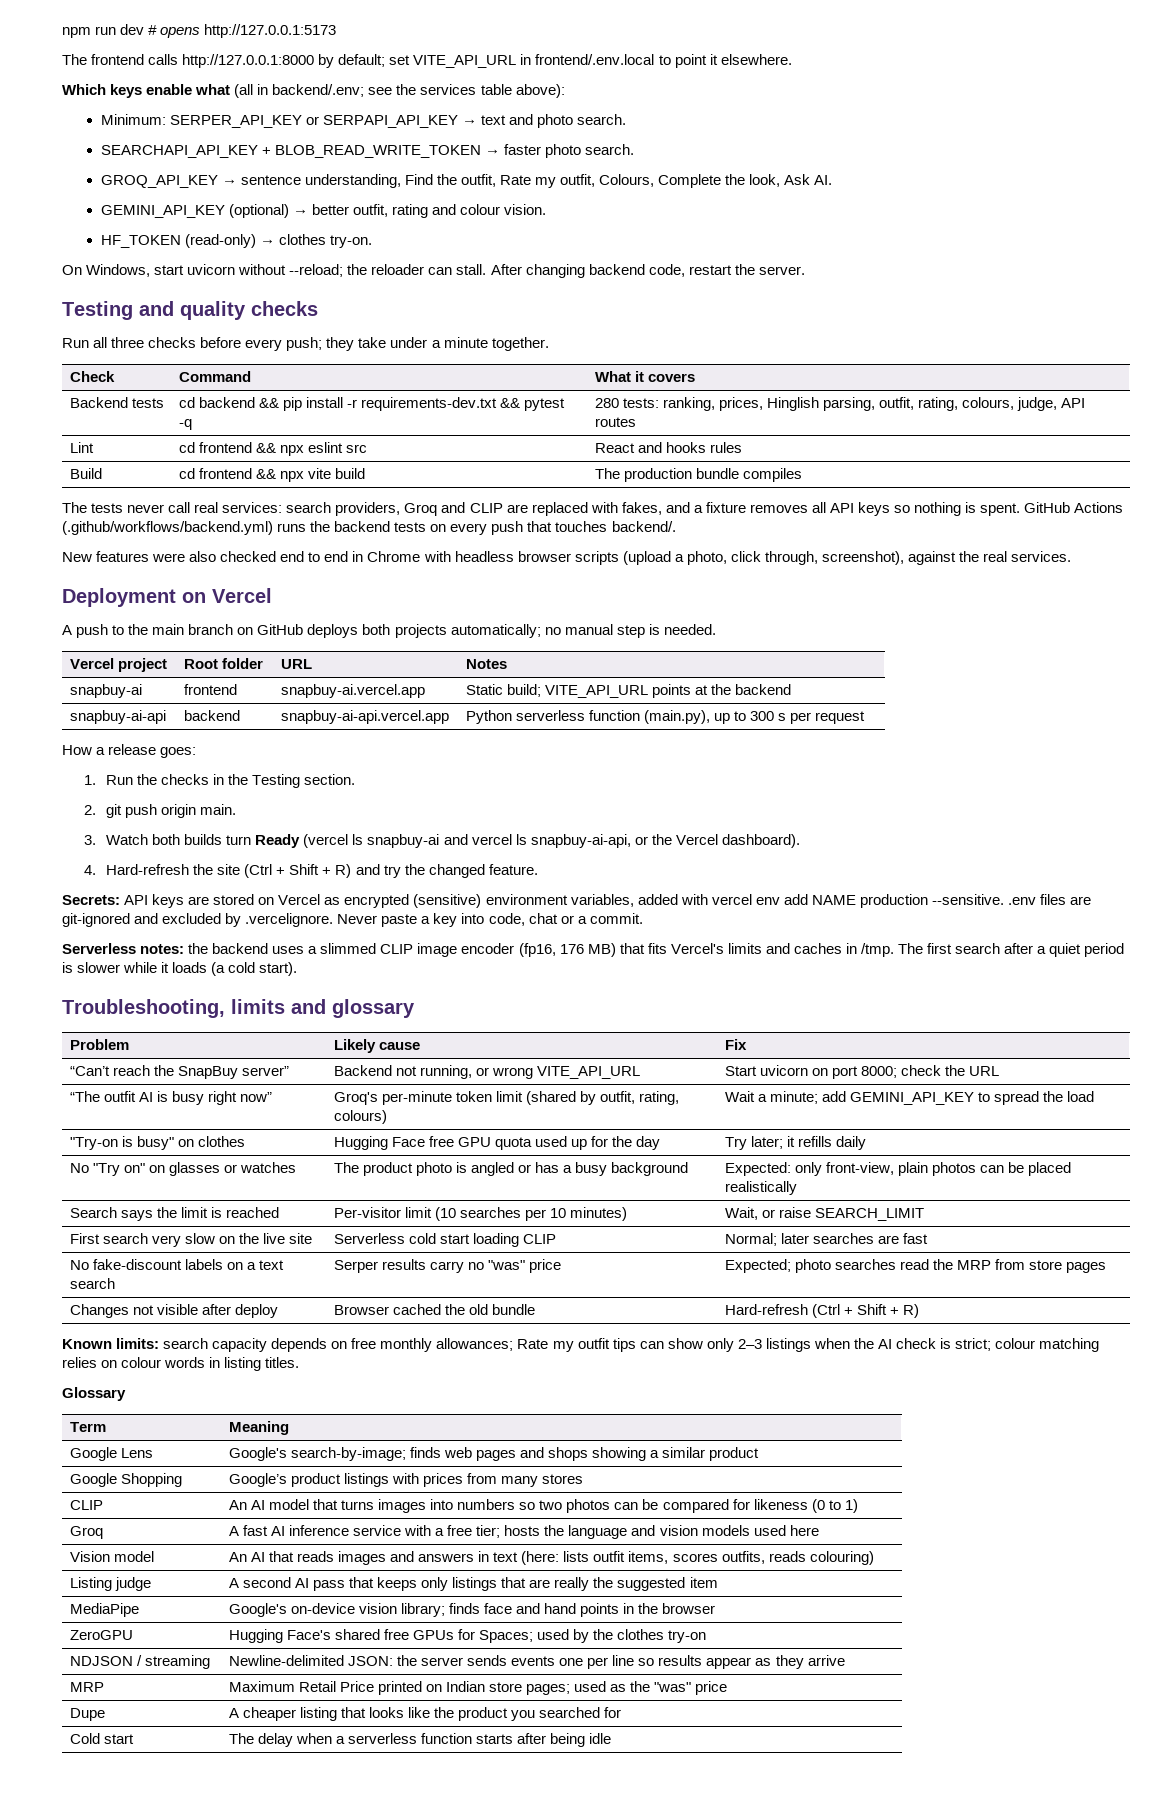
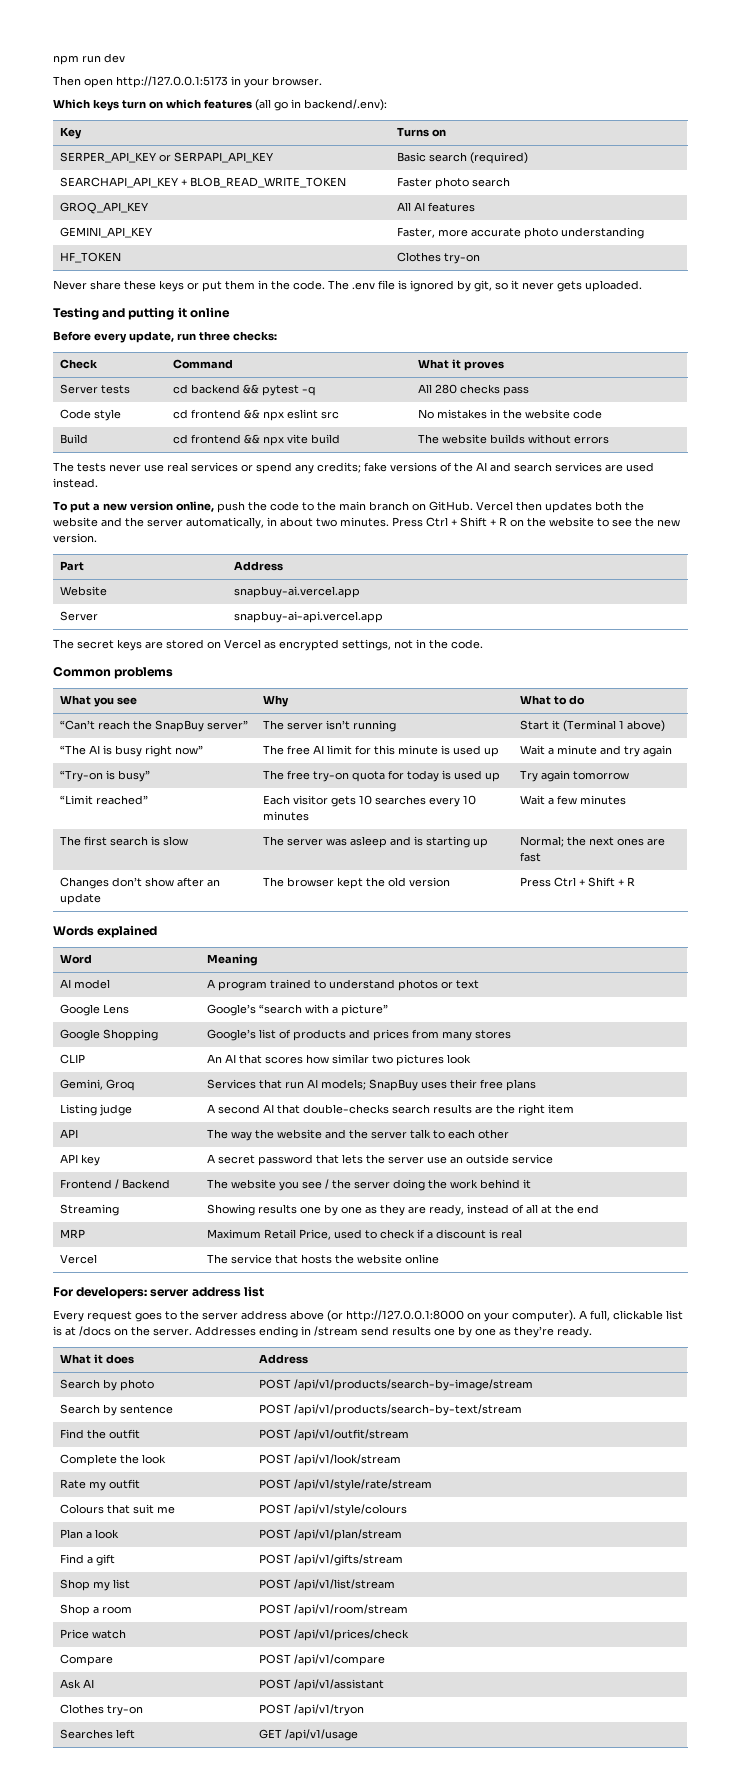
- npm run dev # opens http://127.0.0.1:5173
- The frontend calls http://127.0.0.1:8000 by default; set VITE_API_URL in frontend/.env.local to point it elsewhere.
- Which keys enable what (all in backend/.env; see the services table above):
- Minimum: SERPER_API_KEY or SERPAPI_API_KEY → text and photo search.
- SEARCHAPI_API_KEY + BLOB_READ_WRITE_TOKEN → faster photo search.
- GROQ_API_KEY → sentence understanding, Find the outfit, Rate my outfit, Colours, Complete the look, Ask AI.
- GEMINI_API_KEY (optional) → better outfit, rating and colour vision.
- HF_TOKEN (read-only) → clothes try-on.
- On Windows, start uvicorn without --reload; the reloader can stall. After changing backend code, restart the server.
- Testing and quality checks
- Run all three checks before every push; they take under a minute together.
+ npm run dev
+ Then open http://127.0.0.1:5173 in your browser.
+ Which keys turn on which features (all go in backend/.env):
+ Key | Turns on
+ SERPER_API_KEY or SERPAPI_API_KEY | Basic search (required)
+ SEARCHAPI_API_KEY + BLOB_READ_WRITE_TOKEN | Faster photo search
+ GROQ_API_KEY | All AI features
+ GEMINI_API_KEY | Faster, more accurate photo understanding
+ HF_TOKEN | Clothes try-on
+ Never share these keys or put them in the code. The .env file is ignored by git, so it never gets uploaded.
+ Testing and putting it online
+ Before every update, run three checks:
- Check | Command | What it covers
- Backend tests | cd backend && pip install -r requirements-dev.txt && pytest -q | 280 tests: ranking, prices, Hinglish parsing, outfit, rating, colours, judge, API routes
- Lint | cd frontend && npx eslint src | React and hooks rules
+ Check | Command | What it proves
+ Server tests | cd backend && pytest -q | All 280 checks pass
+ Code style | cd frontend && npx eslint src | No mistakes in the website code
- Build | cd frontend && npx vite build | The production bundle compiles
+ Build | cd frontend && npx vite build | The website builds without errors
- The tests never call real services: search providers, Groq and CLIP are replaced with fakes, and a fixture removes all API keys so nothing is spent. GitHub Actions (.github/workflows/backend.yml) runs the backend tests on every push that touches backend/.
- New features were also checked end to end in Chrome with headless browser scripts (upload a photo, click through, screenshot), against the real services.
- Deployment on Vercel
- A push to the main branch on GitHub deploys both projects automatically; no manual step is needed.
- Vercel project | Root folder | URL | Notes
- snapbuy-ai | frontend | snapbuy-ai.vercel.app | Static build; VITE_API_URL points at the backend
- snapbuy-ai-api | backend | snapbuy-ai-api.vercel.app | Python serverless function (main.py), up to 300 s per request
- How a release goes:
- 1. Run the checks in the Testing section.
- 2. git push origin main.
- 3. Watch both builds turn Ready (vercel ls snapbuy-ai and vercel ls snapbuy-ai-api, or the Vercel dashboard).
- 4. Hard-refresh the site (Ctrl + Shift + R) and try the changed feature.
- Secrets: API keys are stored on Vercel as encrypted (sensitive) environment variables, added with vercel env add NAME production --sensitive. .env files are git-ignored and excluded by .vercelignore. Never paste a key into code, chat or a commit.
- Serverless notes: the backend uses a slimmed CLIP image encoder (fp16, 176 MB) that fits Vercel's limits and caches in /tmp. The first search after a quiet period is slower while it loads (a cold start).
- Troubleshooting, limits and glossary
- Problem | Likely cause | Fix
+ The tests never use real services or spend any credits; fake versions of the AI and search services are used instead.
+ To put a new version online, push the code to the main branch on GitHub. Vercel then updates both the website and the server automatically, in about two minutes. Press Ctrl + Shift + R on the website to see the new version.
+ Part | Address
+ Website | snapbuy-ai.vercel.app
+ Server | snapbuy-ai-api.vercel.app
+ The secret keys are stored on Vercel as encrypted settings, not in the code.
+ Common problems
+ What you see | Why | What to do
- “Can’t reach the SnapBuy server” | Backend not running, or wrong VITE_API_URL | Start uvicorn on port 8000; check the URL
+ “Can’t reach the SnapBuy server” | The server isn’t running | Start it (Terminal 1 above)
- “The outfit AI is busy right now” | Groq's per-minute token limit (shared by outfit, rating, colours) | Wait a minute; add GEMINI_API_KEY to spread the load
- "Try-on is busy" on clothes | Hugging Face free GPU quota used up for the day | Try later; it refills daily
- No "Try on" on glasses or watches | The product photo is angled or has a busy background | Expected: only front-view, plain photos can be placed realistically
- Search says the limit is reached | Per-visitor limit (10 searches per 10 minutes) | Wait, or raise SEARCH_LIMIT
- First search very slow on the live site | Serverless cold start loading CLIP | Normal; later searches are fast
- No fake-discount labels on a text search | Serper results carry no "was" price | Expected; photo searches read the MRP from store pages
- Changes not visible after deploy | Browser cached the old bundle | Hard-refresh (Ctrl + Shift + R)
- Known limits: search capacity depends on free monthly allowances; Rate my outfit tips can show only 2–3 listings when the AI check is strict; colour matching relies on colour words in listing titles.
- Glossary
- Term | Meaning
- Google Lens | Google's search-by-image; finds web pages and shops showing a similar product
+ “The AI is busy right now” | The free AI limit for this minute is used up | Wait a minute and try again
+ “Try-on is busy” | The free try-on quota for today is used up | Try again tomorrow
+ “Limit reached” | Each visitor gets 10 searches every 10 minutes | Wait a few minutes
+ The first search is slow | The server was asleep and is starting up | Normal; the next ones are fast
+ Changes don’t show after an update | The browser kept the old version | Press Ctrl + Shift + R
+ Words explained
+ Word | Meaning
+ AI model | A program trained to understand photos or text
+ Google Lens | Google’s “search with a picture”
- Google Shopping | Google’s product listings with prices from many stores
+ Google Shopping | Google’s list of products and prices from many stores
- CLIP | An AI model that turns images into numbers so two photos can be compared for likeness (0 to 1)
- Groq | A fast AI inference service with a free tier; hosts the language and vision models used here
- Vision model | An AI that reads images and answers in text (here: lists outfit items, scores outfits, reads colouring)
+ CLIP | An AI that scores how similar two pictures look
+ Gemini, Groq | Services that run AI models; SnapBuy uses their free plans
- Listing judge | A second AI pass that keeps only listings that are really the suggested item
- MediaPipe | Google's on-device vision library; finds face and hand points in the browser
- ZeroGPU | Hugging Face's shared free GPUs for Spaces; used by the clothes try-on
- NDJSON / streaming | Newline-delimited JSON: the server sends events one per line so results appear as they arrive
- MRP | Maximum Retail Price printed on Indian store pages; used as the "was" price
- Dupe | A cheaper listing that looks like the product you searched for
- Cold start | The delay when a serverless function starts after being idle
+ Listing judge | A second AI that double-checks search results are the right item
+ API | The way the website and the server talk to each other
+ API key | A secret password that lets the server use an outside service
+ Frontend / Backend | The website you see / the server doing the work behind it
+ Streaming | Showing results one by one as they are ready, instead of all at the end
+ MRP | Maximum Retail Price, used to check if a discount is real
+ Vercel | The service that hosts the website online
+ For developers: server address list
+ Every request goes to the server address above (or http://127.0.0.1:8000 on your computer). A full, clickable list is at /docs on the server. Addresses ending in /stream send results one by one as they’re ready.
+ What it does | Address
+ Search by photo | POST /api/v1/products/search-by-image/stream
+ Search by sentence | POST /api/v1/products/search-by-text/stream
+ Find the outfit | POST /api/v1/outfit/stream
+ Complete the look | POST /api/v1/look/stream
+ Rate my outfit | POST /api/v1/style/rate/stream
+ Colours that suit me | POST /api/v1/style/colours
+ Plan a look | POST /api/v1/plan/stream
+ Find a gift | POST /api/v1/gifts/stream
+ Shop my list | POST /api/v1/list/stream
+ Shop a room | POST /api/v1/room/stream
+ Price watch | POST /api/v1/prices/check
+ Compare | POST /api/v1/compare
+ Ask AI | POST /api/v1/assistant
+ Clothes try-on | POST /api/v1/tryon
+ Searches left | GET /api/v1/usage

